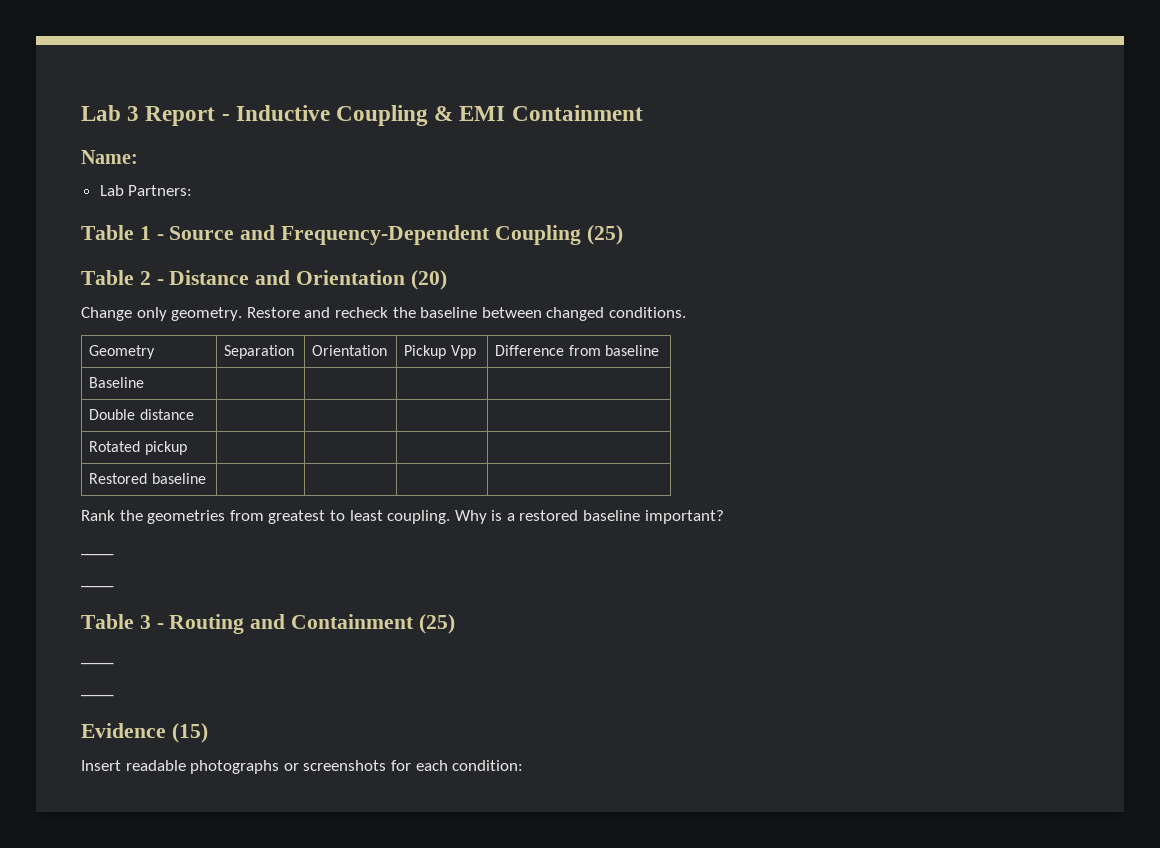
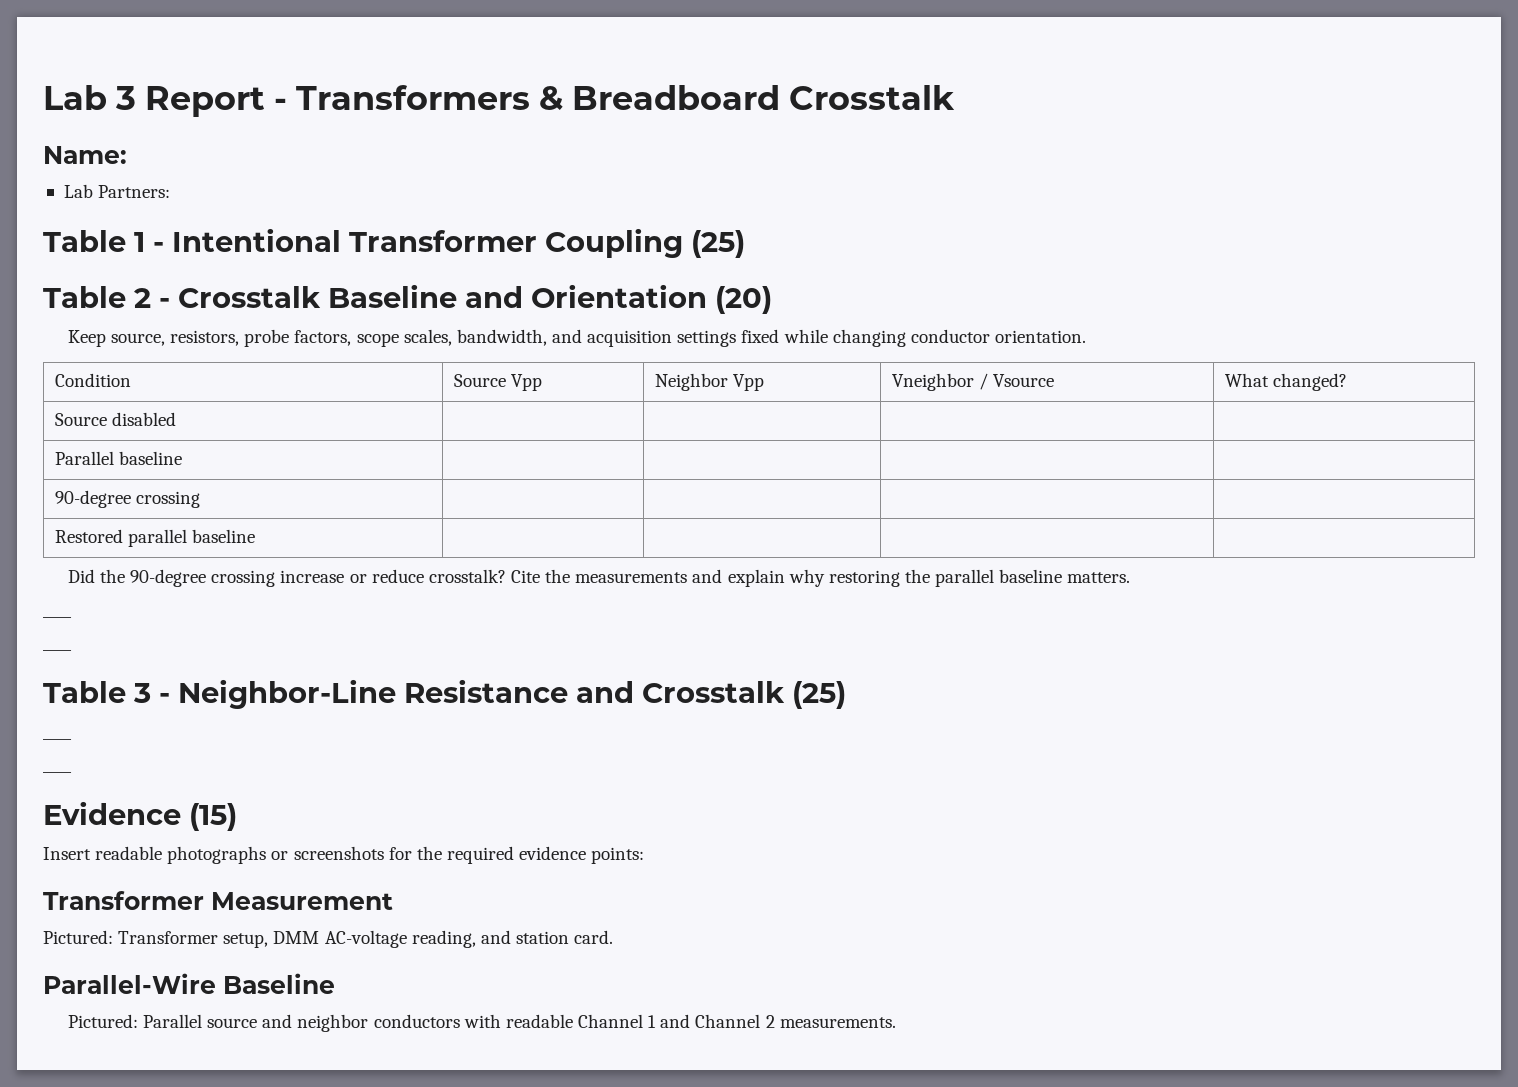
- Lab 3 Report - Inductive Coupling & EMI Containment
+ Lab 3 Report - Transformers & Breadboard Crosstalk
- Table 1 - Source and Frequency-Dependent Coupling (25)
+ Table 1 - Intentional Transformer Coupling (25)
- Table 2 - Distance and Orientation (20)
+ Table 2 - Crosstalk Baseline and Orientation (20)
- Change only geometry. Restore and recheck the baseline between changed conditions.
- Geometry | Separation | Orientation | Pickup Vpp | Difference from baseline
- Baseline | | | |
- Double distance | | | |
- Rotated pickup | | | |
+ Keep source, resistors, probe factors, scope scales, bandwidth, and acquisition settings fixed while changing conductor orientation.
+ Condition | Source Vpp | Neighbor Vpp | Vneighbor / Vsource | What changed?
+ Source disabled | | | |
+ Parallel baseline | | | |
+ 90-degree crossing | | | |
- Restored baseline | | | |
- Rank the geometries from greatest to least coupling. Why is a restored baseline important?
+ Restored parallel baseline | | | |
+ Did the 90-degree crossing increase or reduce crosstalk? Cite the measurements and explain why restoring the parallel baseline matters.
- Table 3 - Routing and Containment (25)
+ Table 3 - Neighbor-Line Resistance and Crosstalk (25)
- Insert readable photographs or screenshots for each condition:
+ Insert readable photographs or screenshots for the required evidence points:
+ Transformer Measurement
+ Pictured: Transformer setup, DMM AC-voltage reading, and station card.
+ Parallel-Wire Baseline
+ Pictured: Parallel source and neighbor conductors with readable Channel 1 and Channel 2 measurements.

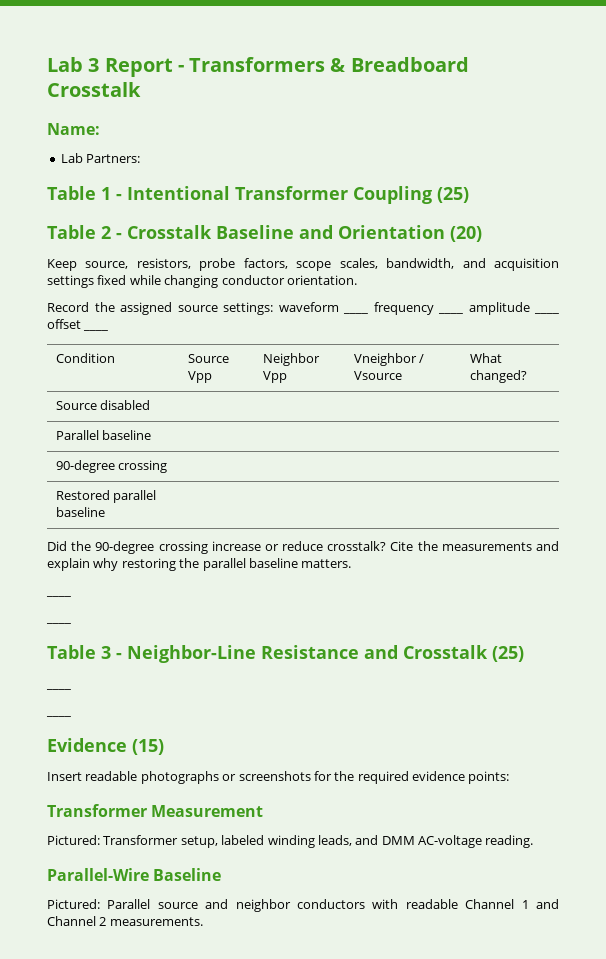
+ Record the assigned source settings: waveform ____ frequency ____ amplitude ____ offset ____
- Pictured: Transformer setup, DMM AC-voltage reading, and station card.
+ Pictured: Transformer setup, labeled winding leads, and DMM AC-voltage reading.

